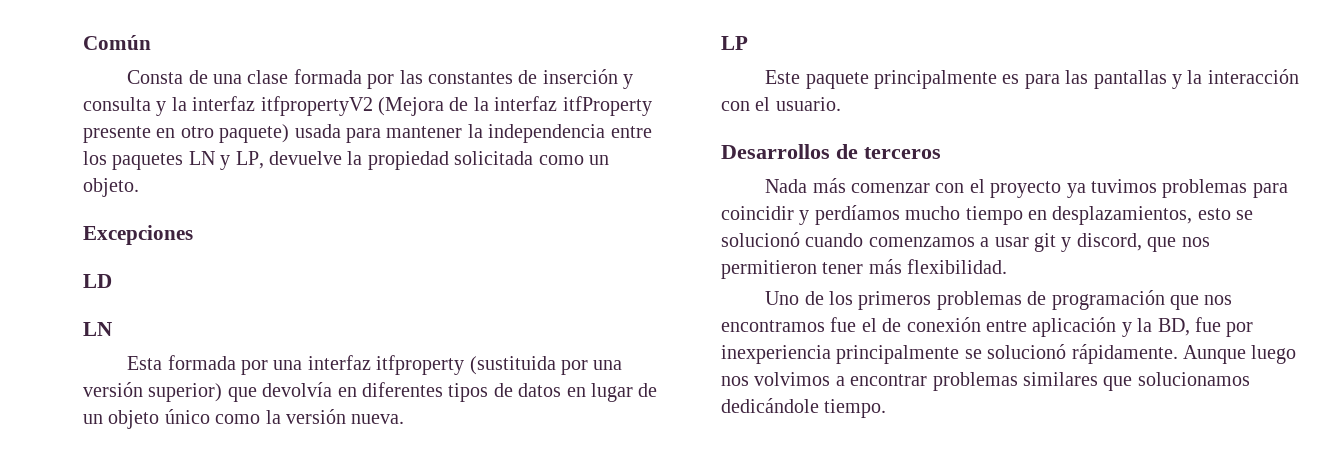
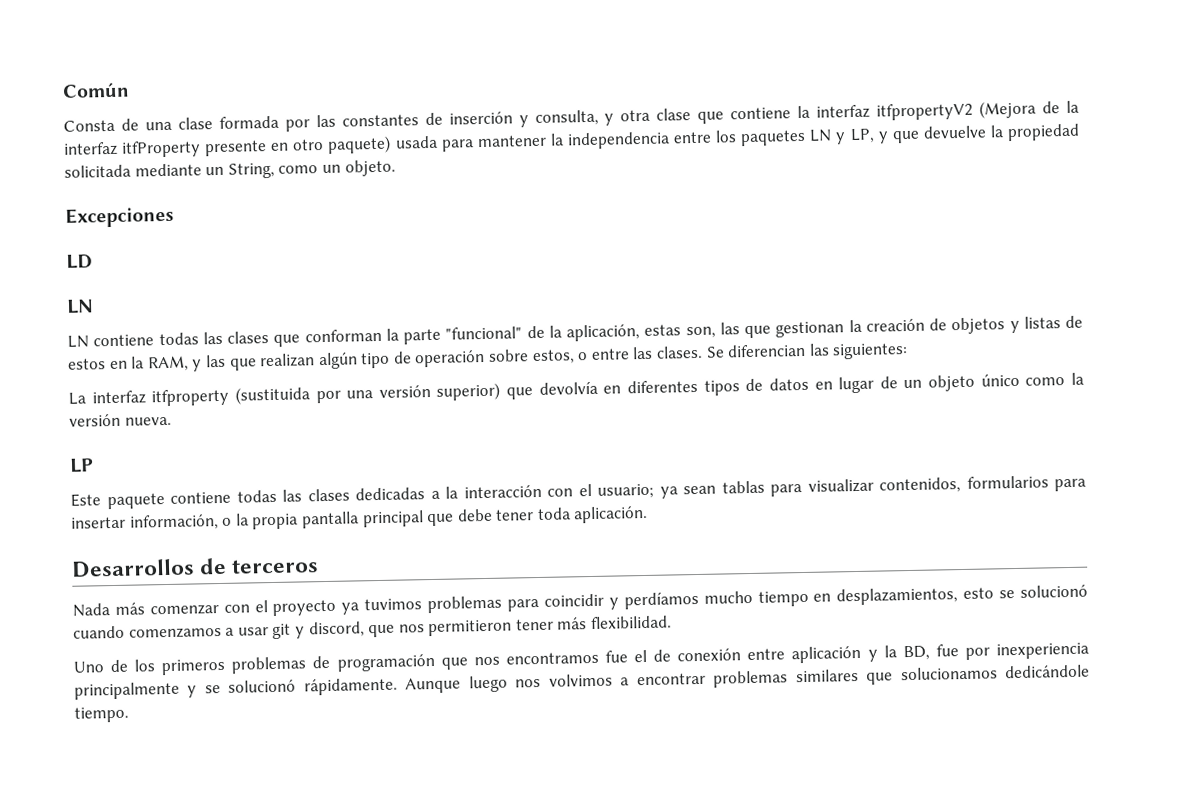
- Consta de una clase formada por las constantes de inserción y consulta y la interfaz itfpropertyV2 (Mejora de la interfaz itfProperty presente en otro paquete) usada para mantener la independencia entre los paquetes LN y LP, devuelve la propiedad solicitada como un objeto.
+ Consta de una clase formada por las constantes de inserción y consulta, y otra clase que contiene la interfaz itfpropertyV2 (Mejora de la interfaz itfProperty presente en otro paquete) usada para mantener la independencia entre los paquetes LN y LP, y que devuelve la propiedad solicitada mediante un String, como un objeto.
- Esta formada por una interfaz itfproperty (sustituida por una versión superior) que devolvía en diferentes tipos de datos en lugar de un objeto único como la versión nueva.
+ LN contiene todas las clases que conforman la parte "funcional" de la aplicación, estas son, las que gestionan la creación de objetos y listas de estos en la RAM, y las que realizan algún tipo de operación sobre estos, o entre las clases. Se diferencian las siguientes:
+ La interfaz itfproperty (sustituida por una versión superior) que devolvía en diferentes tipos de datos en lugar de un objeto único como la versión nueva.
- Este paquete principalmente es para las pantallas y la interacción con el usuario.
+ Este paquete contiene todas las clases dedicadas a la interacción con el usuario; ya sean tablas para visualizar contenidos, formularios para insertar información, o la propia pantalla principal que debe tener toda aplicación.
- Uno de los primeros problemas de programación que nos encontramos fue el de conexión entre aplicación y la BD, fue por inexperiencia principalmente se solucionó rápidamente.
+ Uno de los primeros problemas de programación que nos encontramos fue el de conexión entre aplicación y la BD, fue por inexperiencia principalmente y se solucionó rápidamente.

